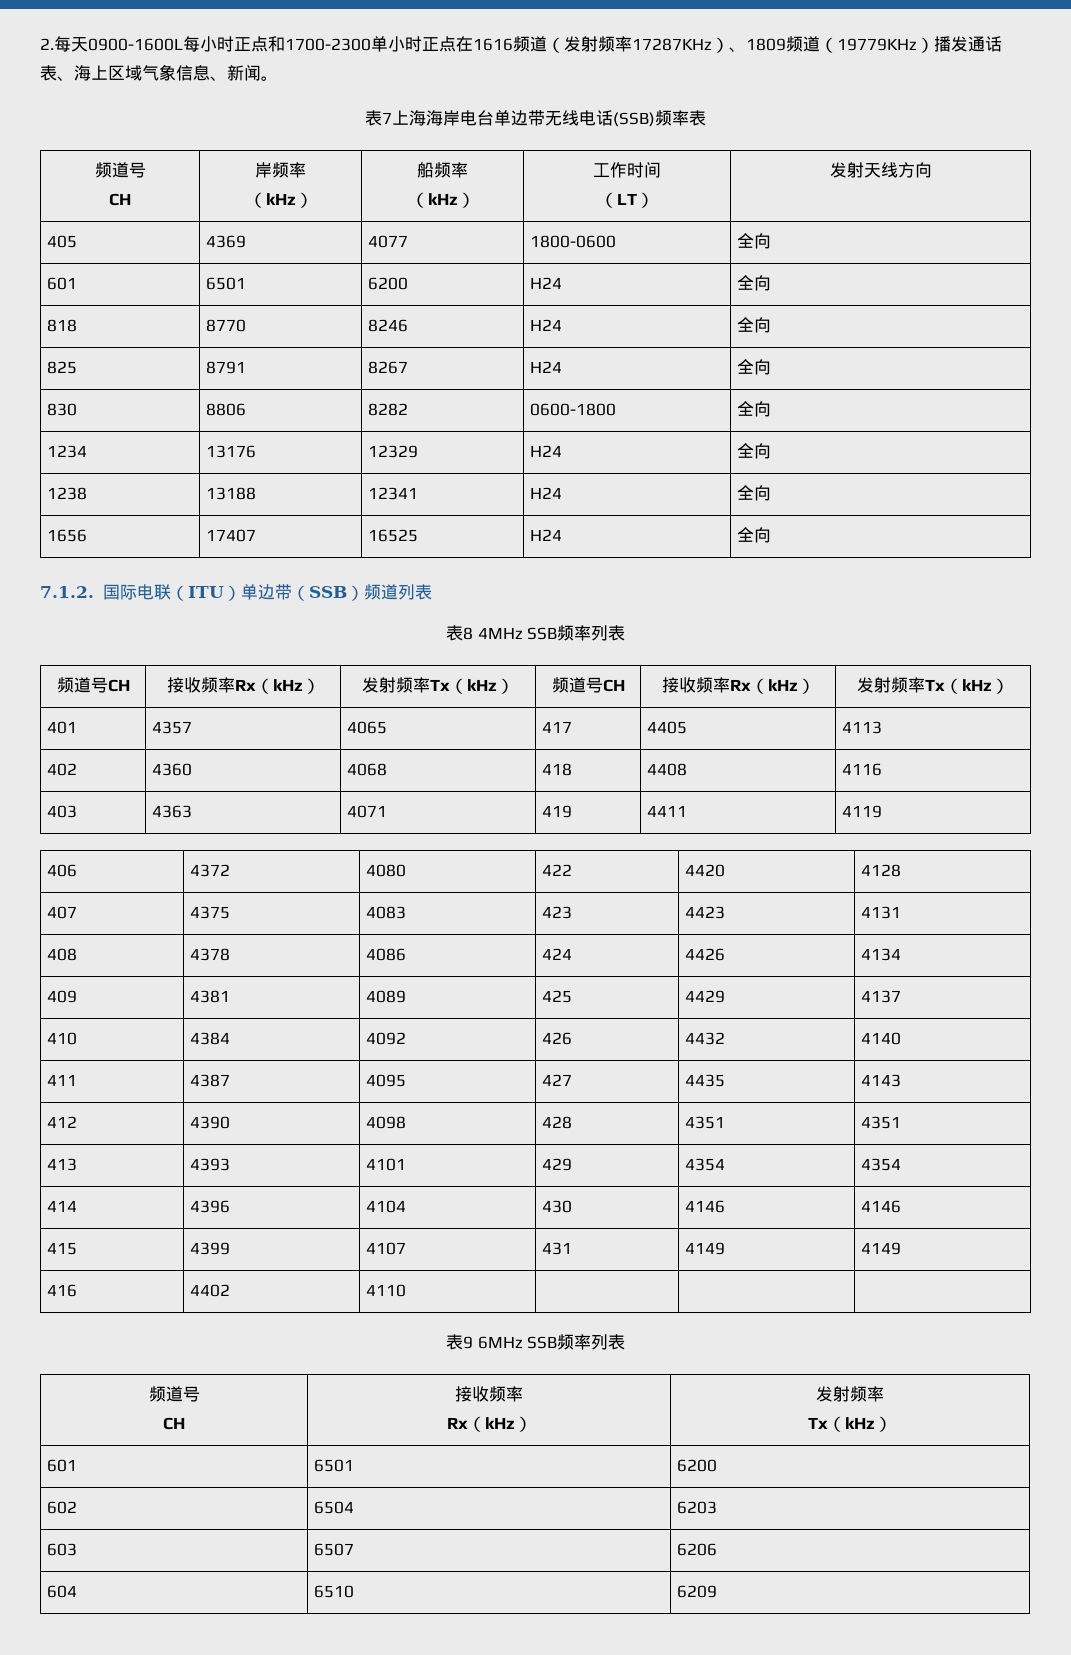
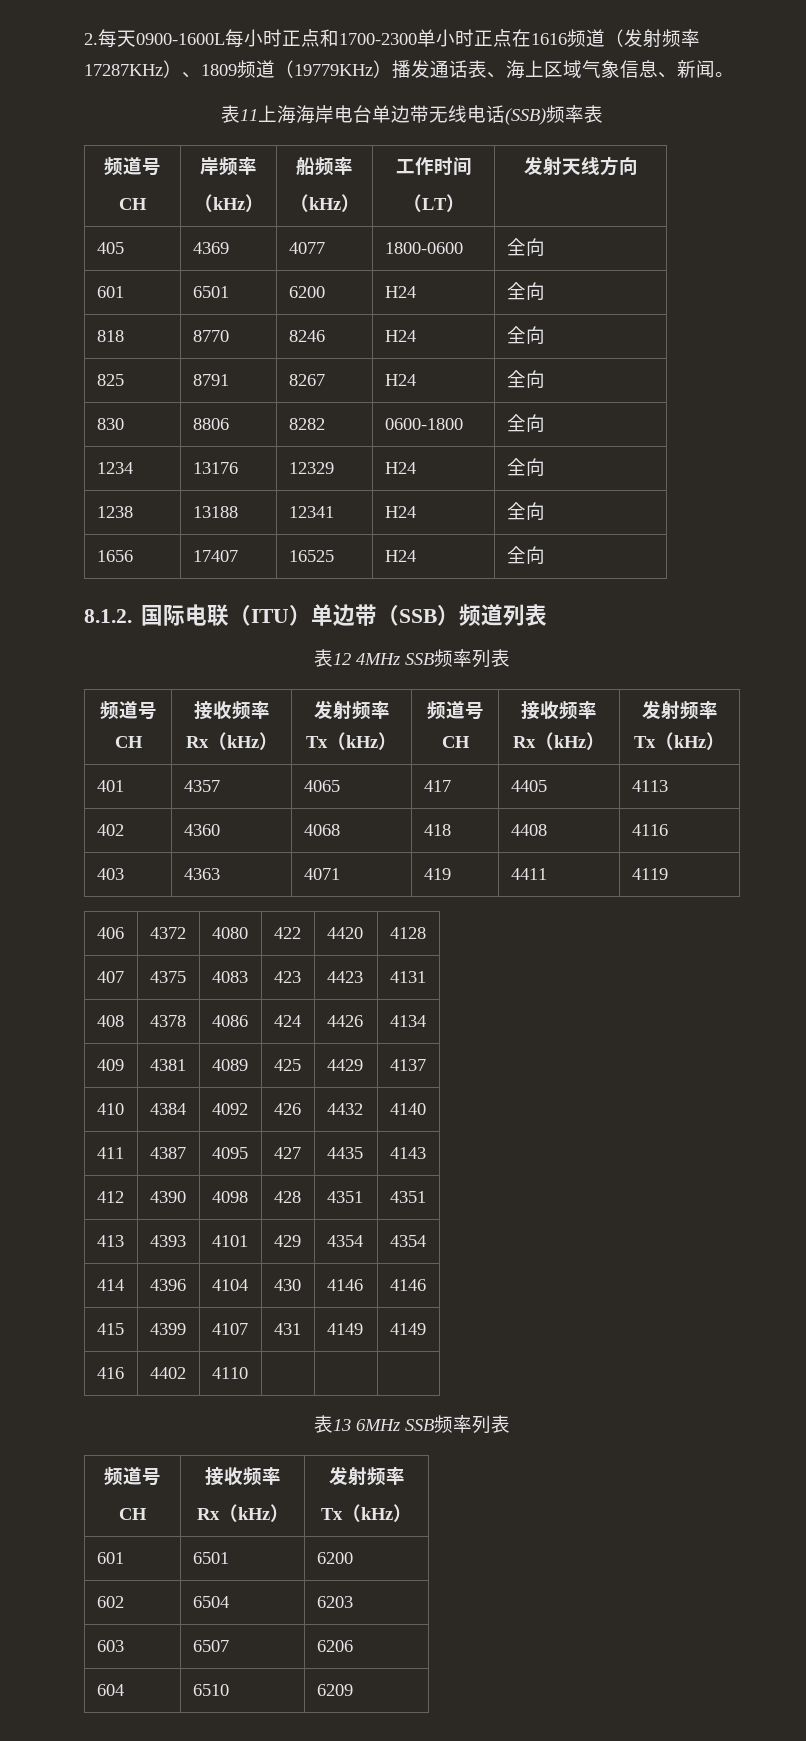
- 表7上海海岸电台单边带无线电话(SSB)频率表
+ 表11上海海岸电台单边带无线电话(SSB)频率表
- 7.1.2.国际电联（ITU）单边带（SSB）频道列表
+ 8.1.2.国际电联（ITU）单边带（SSB）频道列表
- 表8 4MHz SSB频率列表
+ 表12 4MHz SSB频率列表
- 表9 6MHz SSB频率列表
+ 表13 6MHz SSB频率列表

